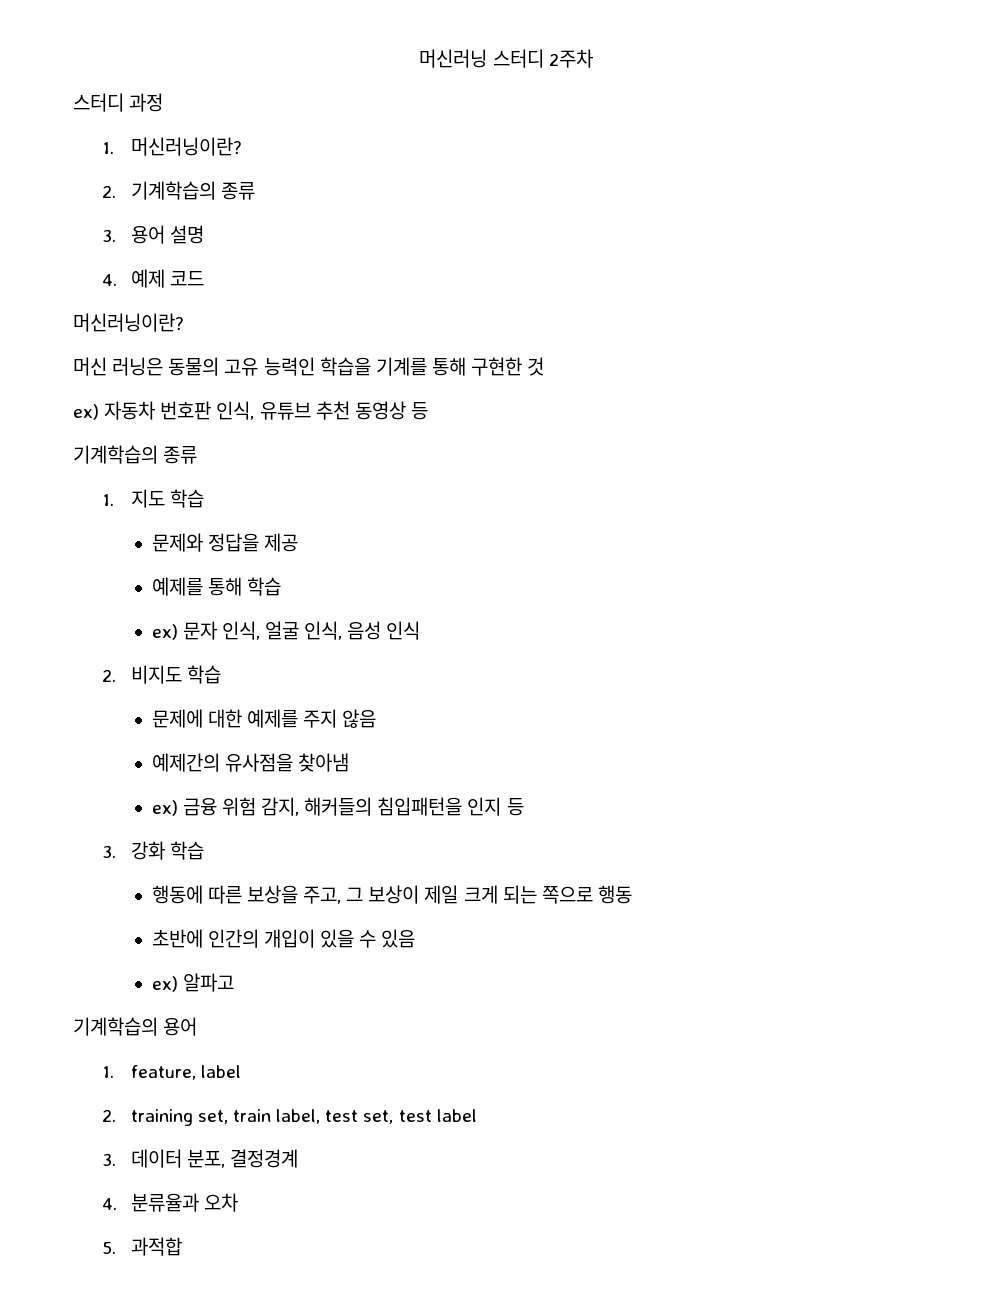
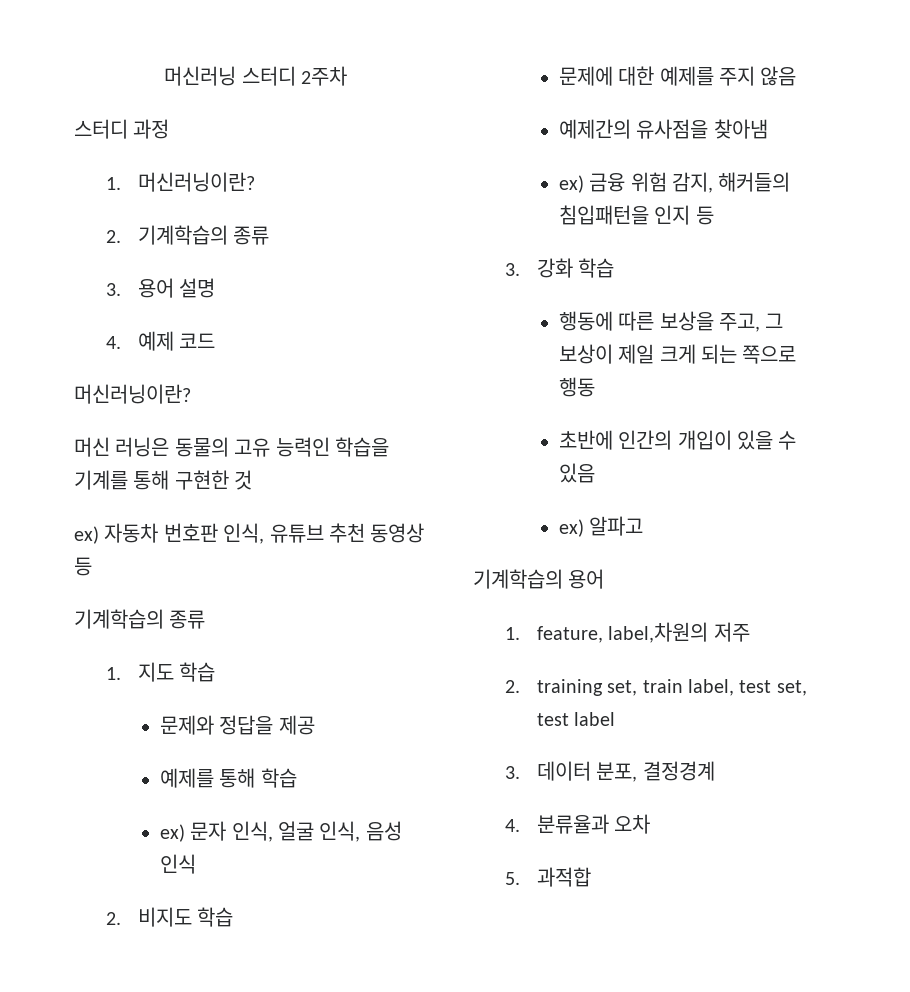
- 1. feature, label
+ 1. feature, label,차원의 저주

